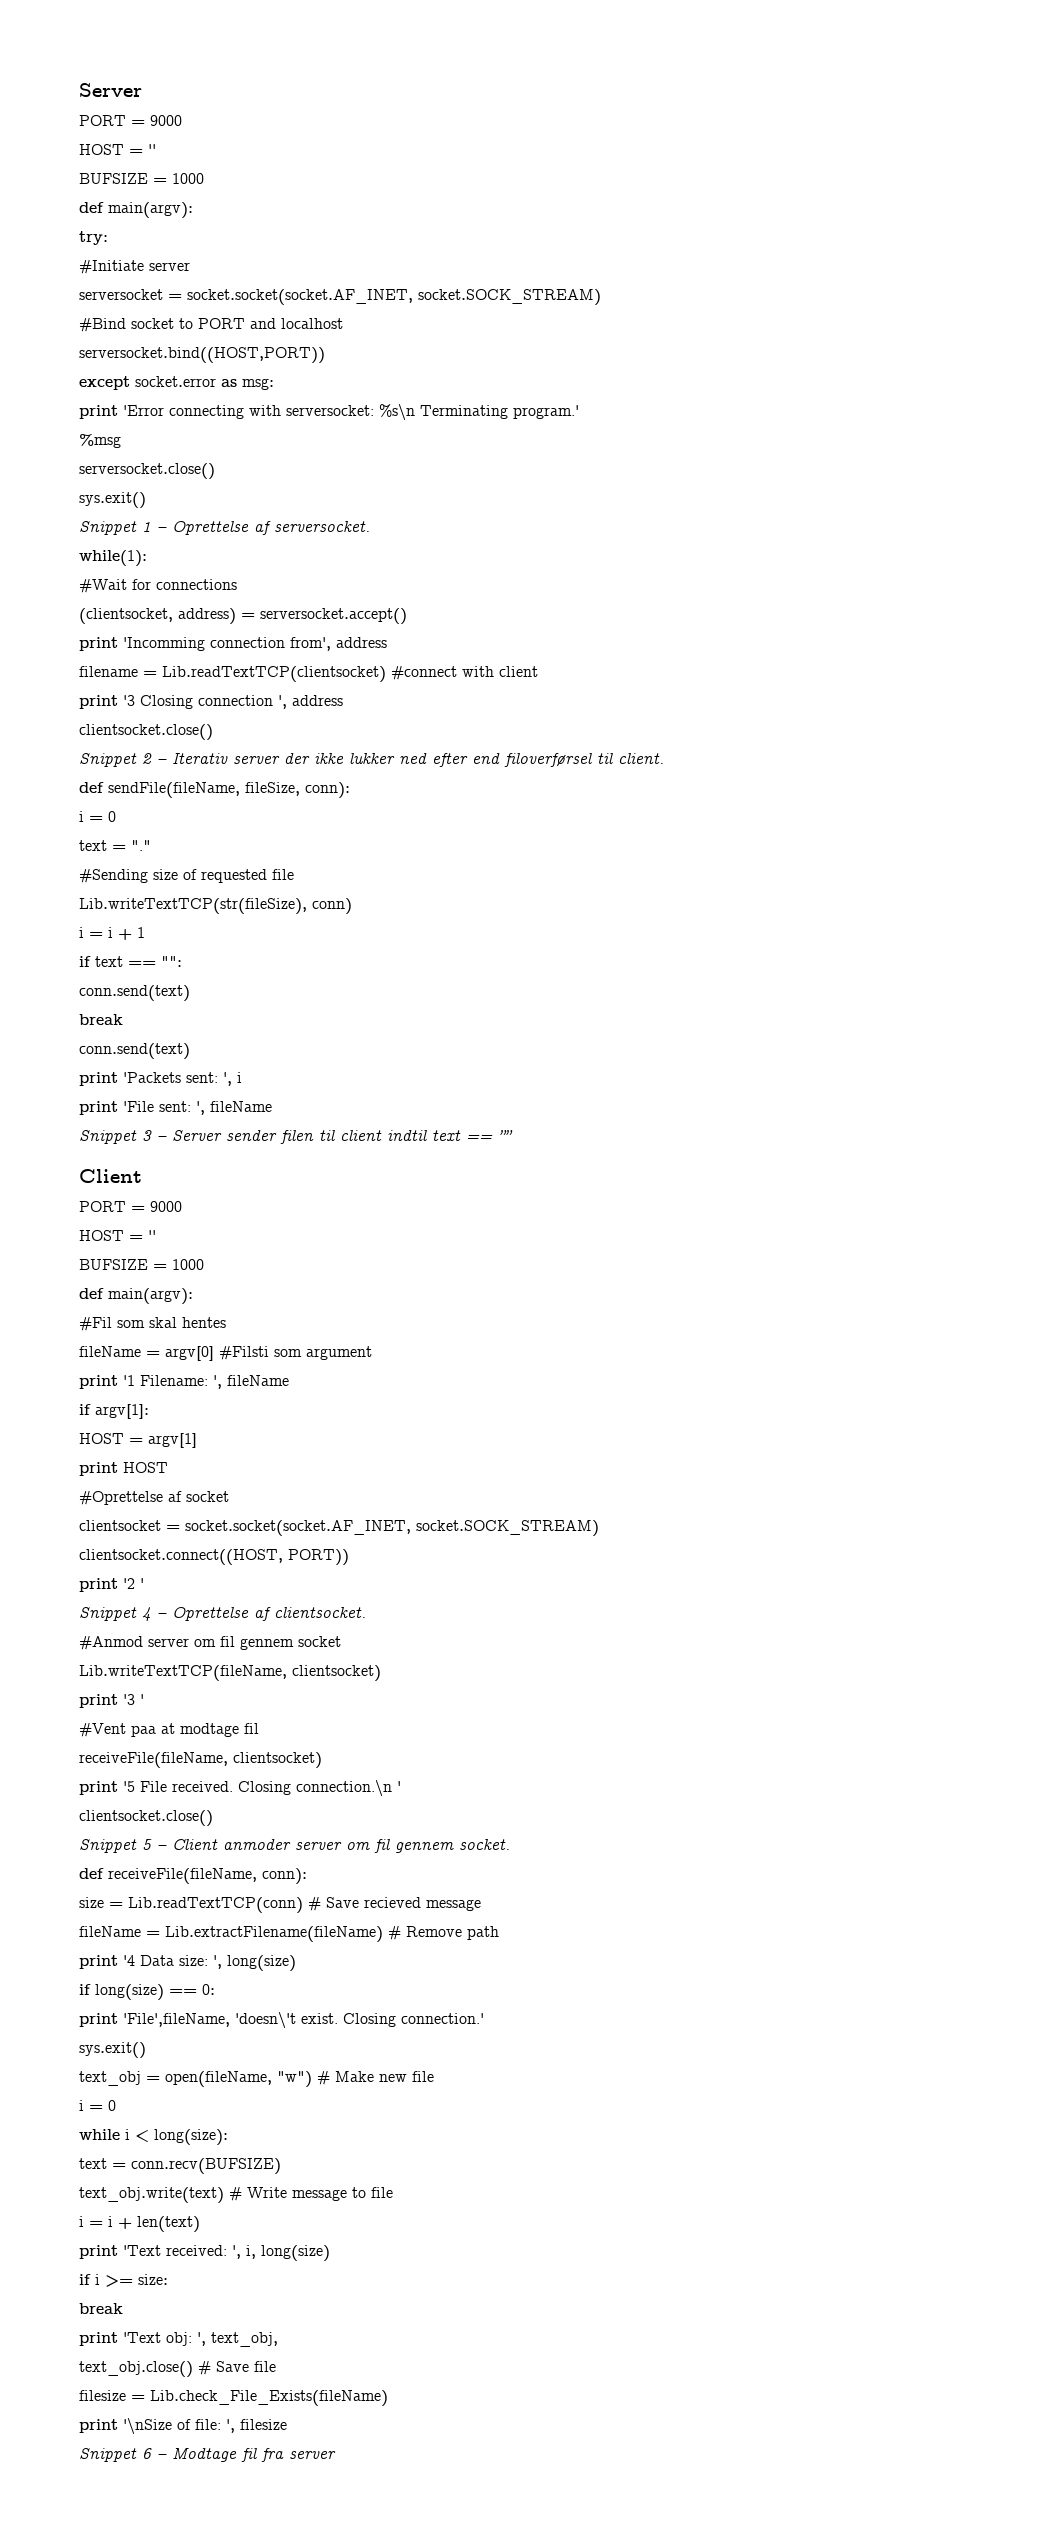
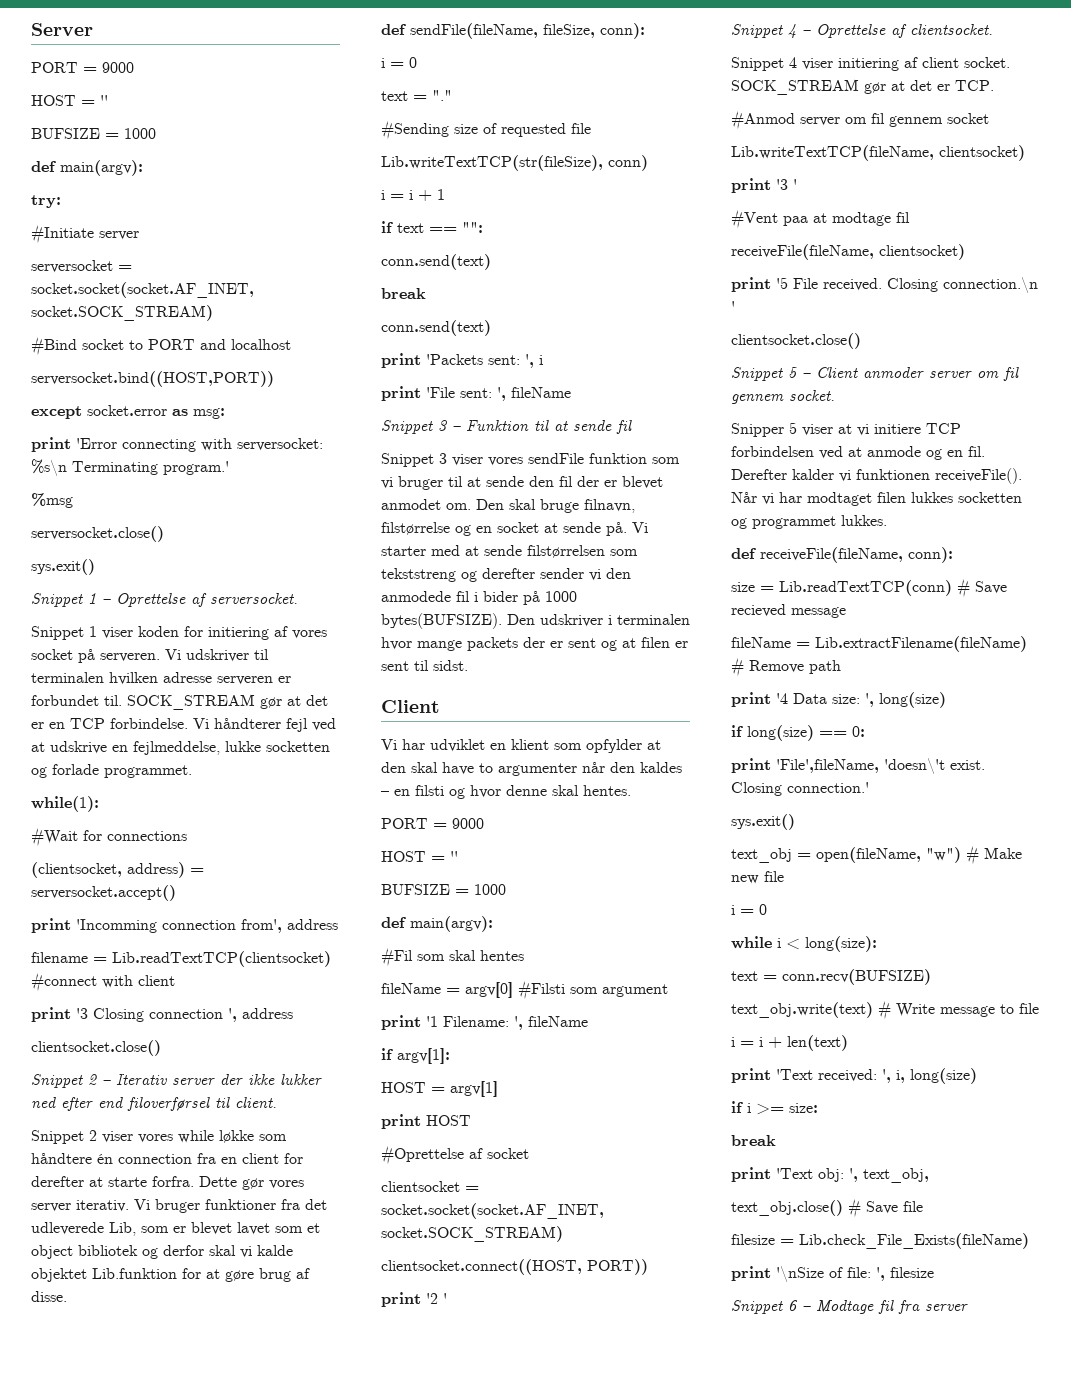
+ Snippet 1 viser koden for initiering af vores socket på serveren. Vi udskriver til terminalen hvilken adresse serveren er forbundet til. SOCK_STREAM gør at det er en TCP forbindelse. Vi håndterer fejl ved at udskrive en fejlmeddelse, lukke socketten og forlade programmet.
+ Snippet 2 viser vores while løkke som håndtere én connection fra en client for derefter at starte forfra. Dette gør vores server iterativ. Vi bruger funktioner fra det udleverede Lib, som er blevet lavet som et object bibliotek og derfor skal vi kalde objektet Lib.funktion for at gøre brug af disse.
- Snippet 3 – Server sender filen til client indtil text == ””
+ Snippet 3 – Funktion til at sende fil
+ Snippet 3 viser vores sendFile funktion som vi bruger til at sende den fil der er blevet anmodet om. Den skal bruge filnavn, filstørrelse og en socket at sende på. Vi starter med at sende filstørrelsen som tekststreng og derefter sender vi den anmodede fil i bider på 1000 bytes(BUFSIZE). Den udskriver i terminalen hvor mange packets der er sent og at filen er sent til sidst.
  Client
+ Vi har udviklet en klient som opfylder at den skal have to argumenter når den kaldes – en filsti og hvor denne skal hentes.
+ Snippet 4 viser initiering af client socket. SOCK_STREAM gør at det er TCP.
+ Snipper 5 viser at vi initiere TCP forbindelsen ved at anmode og en fil. Derefter kalder vi funktionen receiveFile(). Når vi har modtaget filen lukkes socketten og programmet lukkes.

